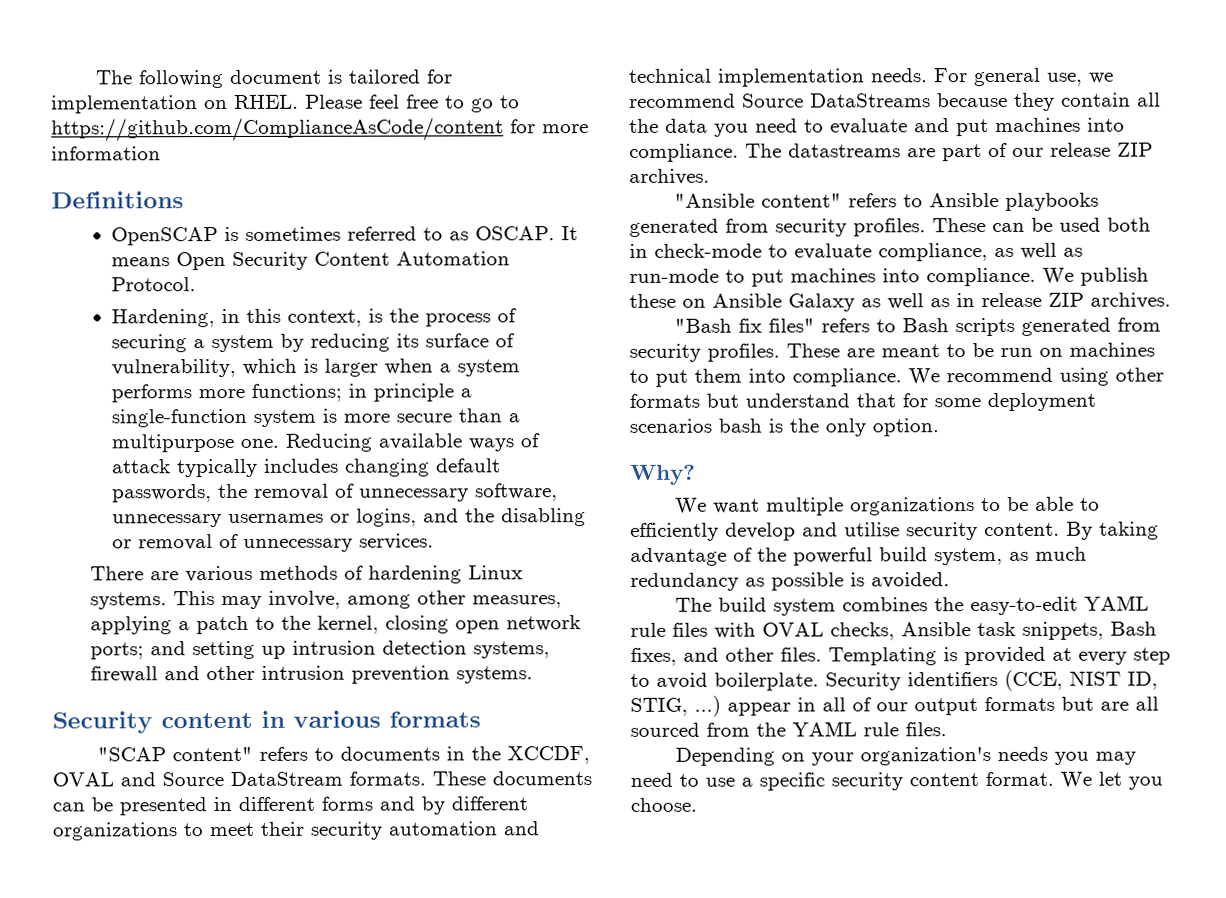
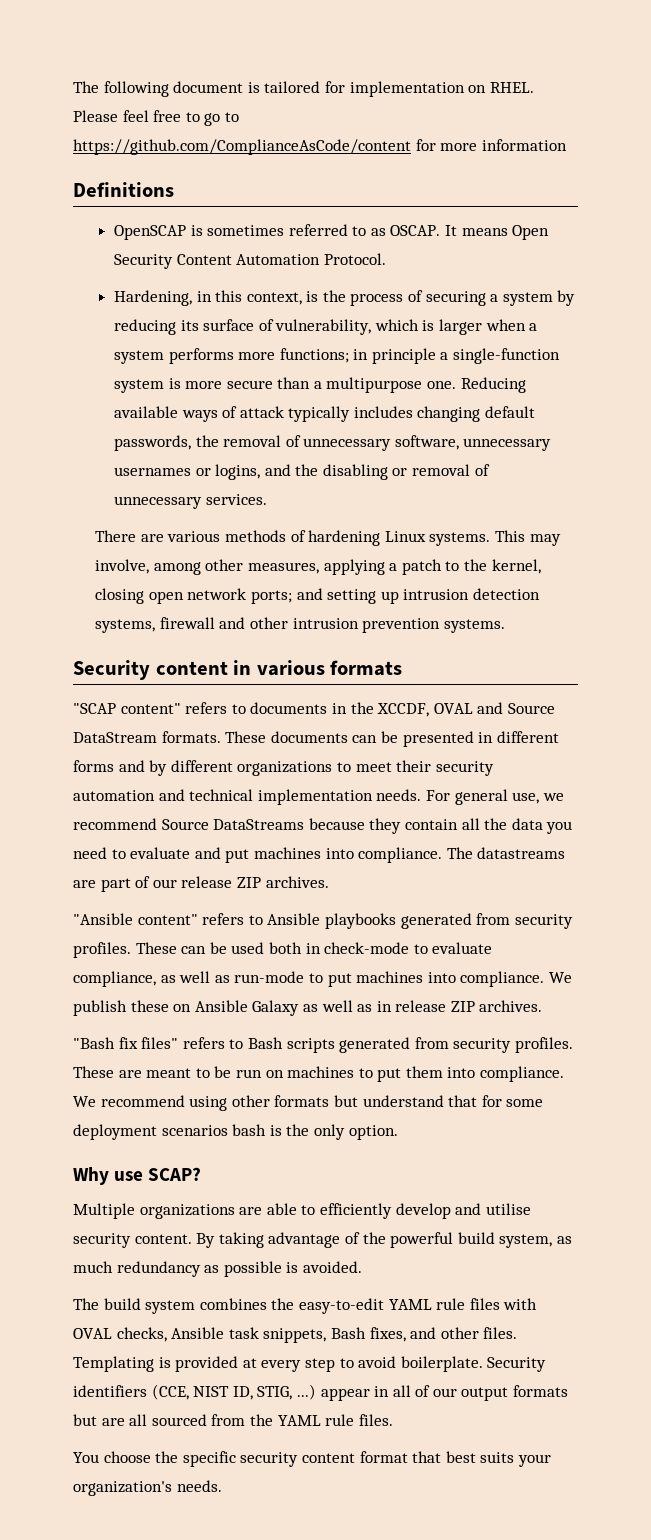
- Why?
- We want multiple organizations to be able to efficiently develop and utilise security content.
+ Why use SCAP?
+ Multiple organizations are able to efficiently develop and utilise security content.
- Depending on your organization's needs you may need to use a specific security content format. We let you choose.
+ You choose the specific security content format that best suits your organization's needs.

